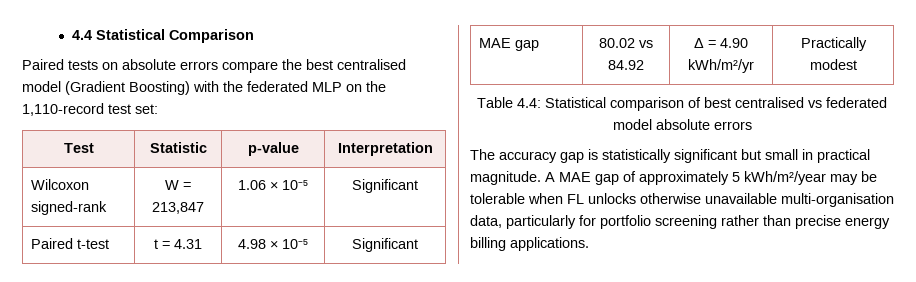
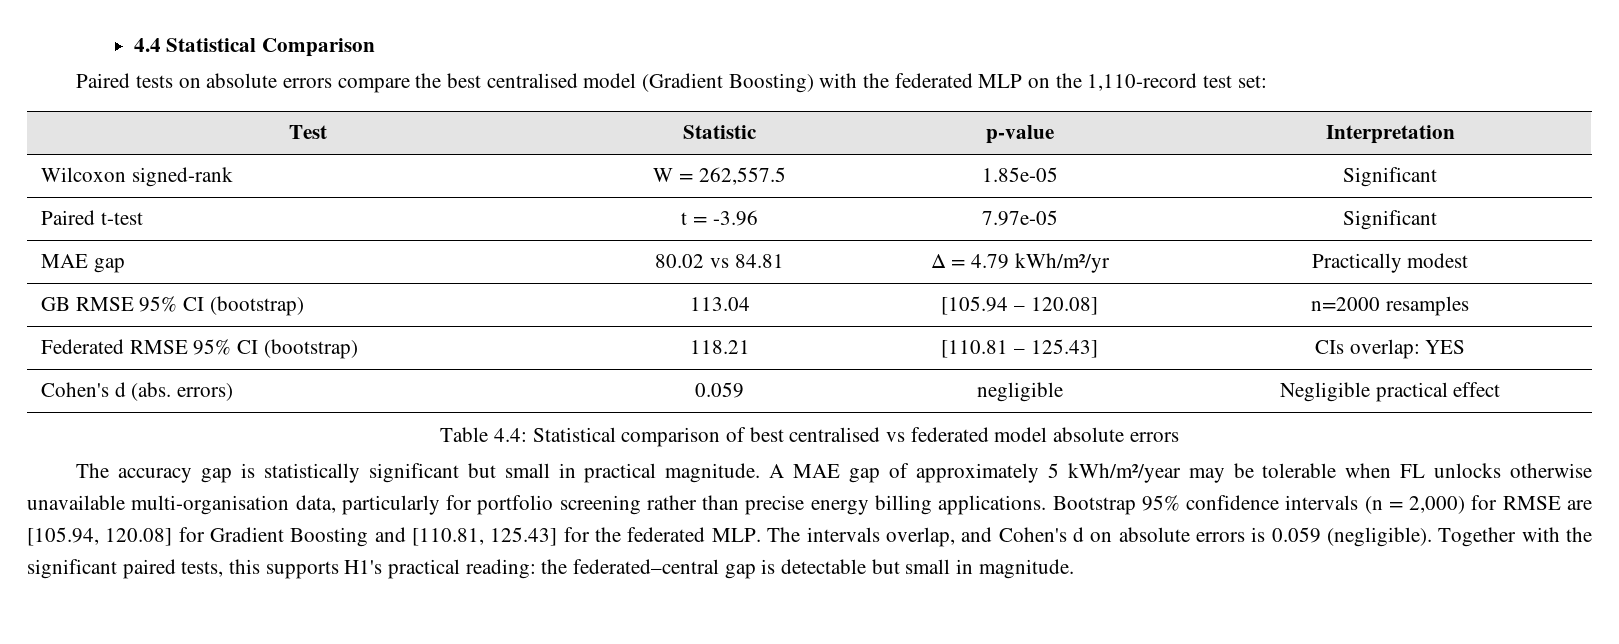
- Wilcoxon signed-rank | W = 213,847 | 1.06 × 10⁻⁵ | Significant
+ Wilcoxon signed-rank | W = 262,557.5 | 1.85e-05 | Significant
- Paired t-test | t = 4.31 | 4.98 × 10⁻⁵ | Significant
+ Paired t-test | t = -3.96 | 7.97e-05 | Significant
- MAE gap | 80.02 vs 84.92 | Δ = 4.90 kWh/m²/yr | Practically modest
+ MAE gap | 80.02 vs 84.81 | Δ = 4.79 kWh/m²/yr | Practically modest
+ GB RMSE 95% CI (bootstrap) | 113.04 | [105.94 – 120.08] | n=2000 resamples
+ Federated RMSE 95% CI (bootstrap) | 118.21 | [110.81 – 125.43] | CIs overlap: YES
+ Cohen's d (abs. errors) | 0.059 | negligible | Negligible practical effect
+ Bootstrap 95% confidence intervals (n = 2,000) for RMSE are [105.94, 120.08] for Gradient Boosting and [110.81, 125.43] for the federated MLP. The intervals overlap, and Cohen's d on absolute errors is 0.059 (negligible). Together with the significant paired tests, this supports H1's practical reading: the federated–central gap is detectable but small in magnitude.

